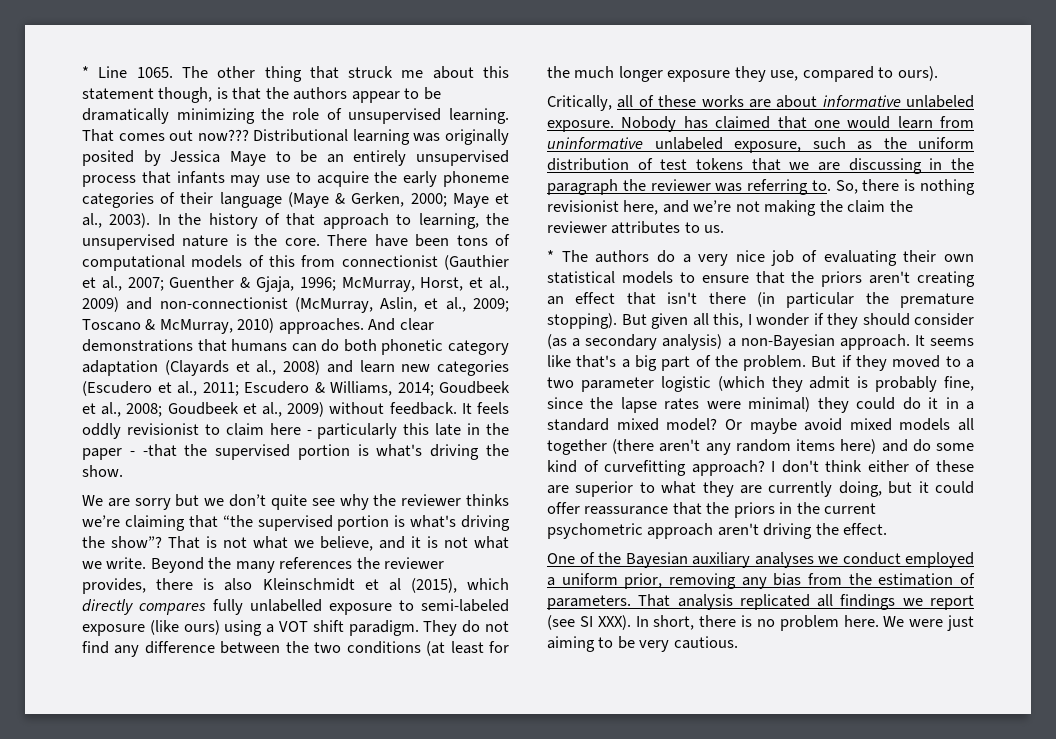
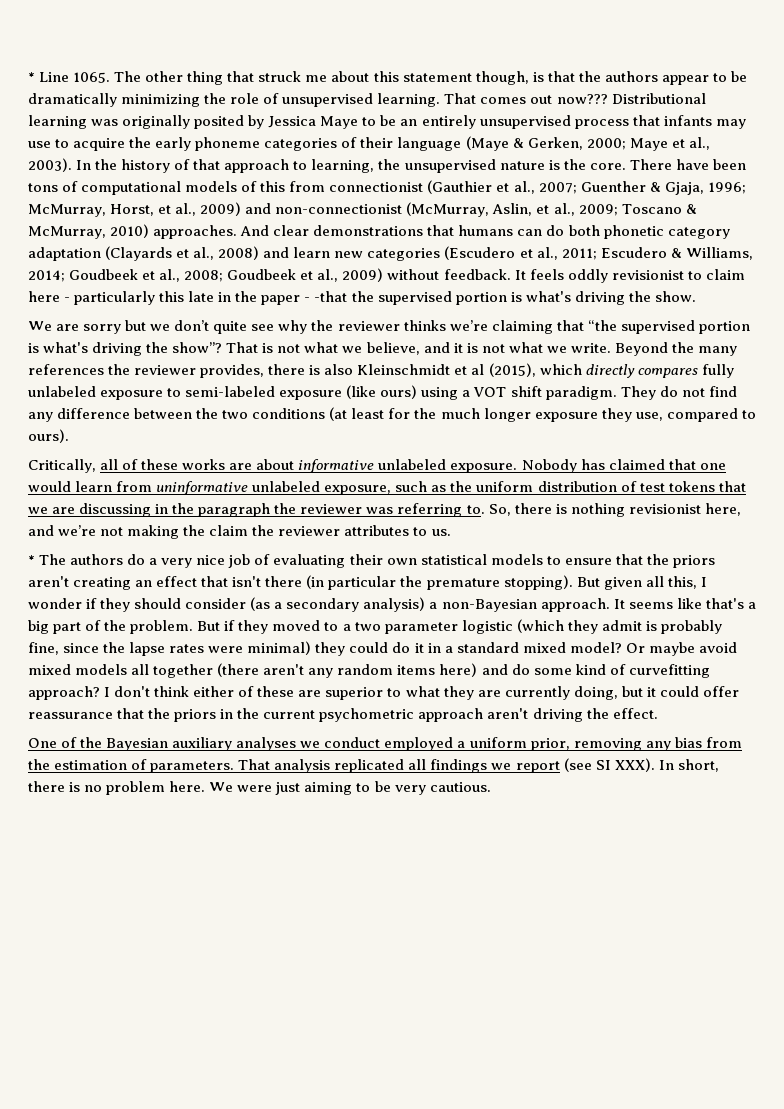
- Beyond the many references the reviewer provides, there is also Kleinschmidt et al (2015), which directly compares fully unlabelled exposure to semi-labeled exposure (like ours) using a VOT shift paradigm.
+ Beyond the many references the reviewer provides, there is also Kleinschmidt et al (2015), which directly compares fully unlabeled exposure to semi-labeled exposure (like ours) using a VOT shift paradigm.

